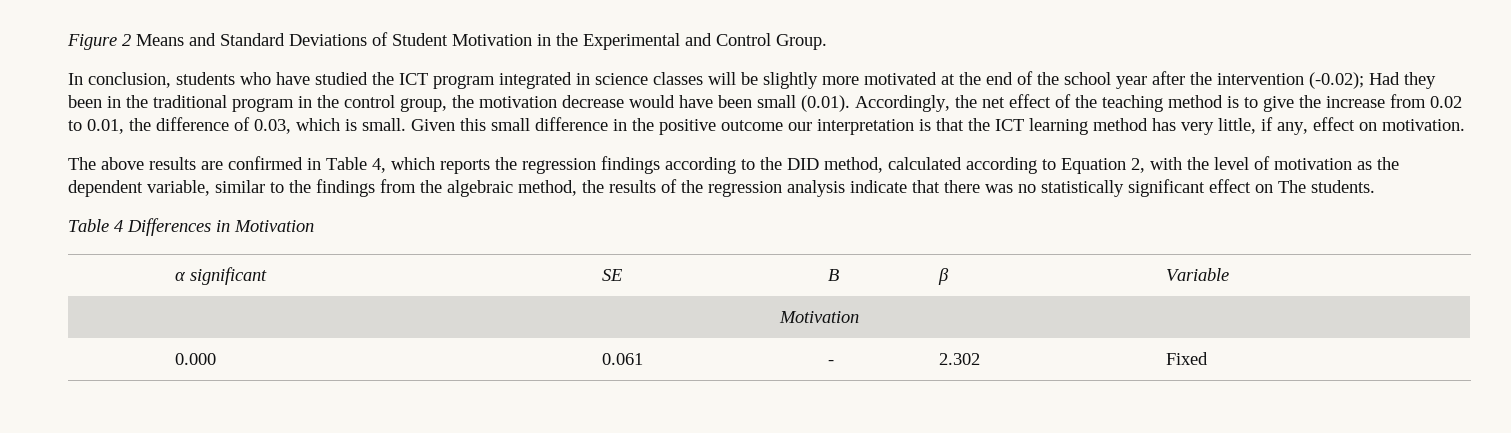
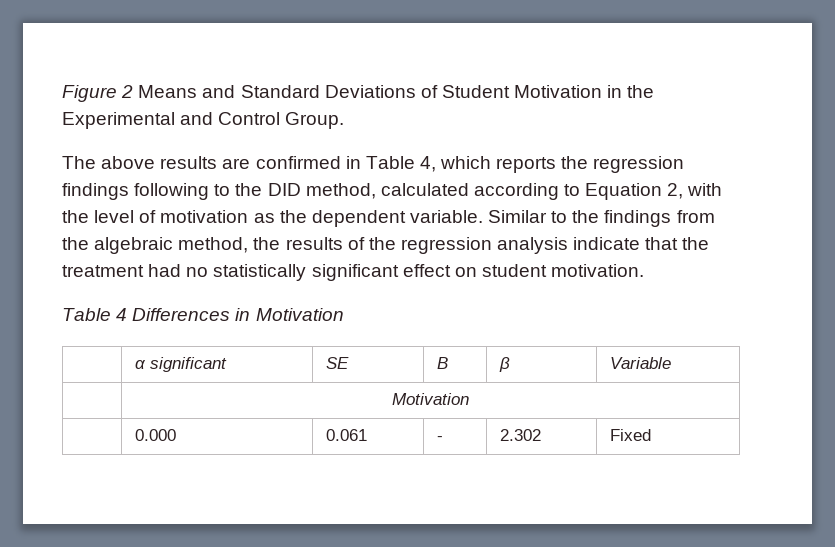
- In conclusion, students who have studied the ICT program integrated in science classes will be slightly more motivated at the end of the school year after the intervention (-0.02); Had they been in the traditional program in the control group, the motivation decrease would have been small (0.01). Accordingly, the net effect of the teaching method is to give the increase from 0.02 to 0.01, the difference of 0.03, which is small. Given this small difference in the positive outcome our interpretation is that the ICT learning method has very little, if any, effect on motivation.
- The above results are confirmed in Table 4, which reports the regression findings according to the DID method, calculated according to Equation 2, with the level of motivation as the dependent variable, similar to the findings from the algebraic method, the results of the regression analysis indicate that there was no statistically significant effect on The students.
+ The above results are confirmed in Table 4, which reports the regression findings following to the DID method, calculated according to Equation 2, with the level of motivation as the dependent variable. Similar to the findings from the algebraic method, the results of the regression analysis indicate that the treatment had no statistically significant effect on student motivation.

